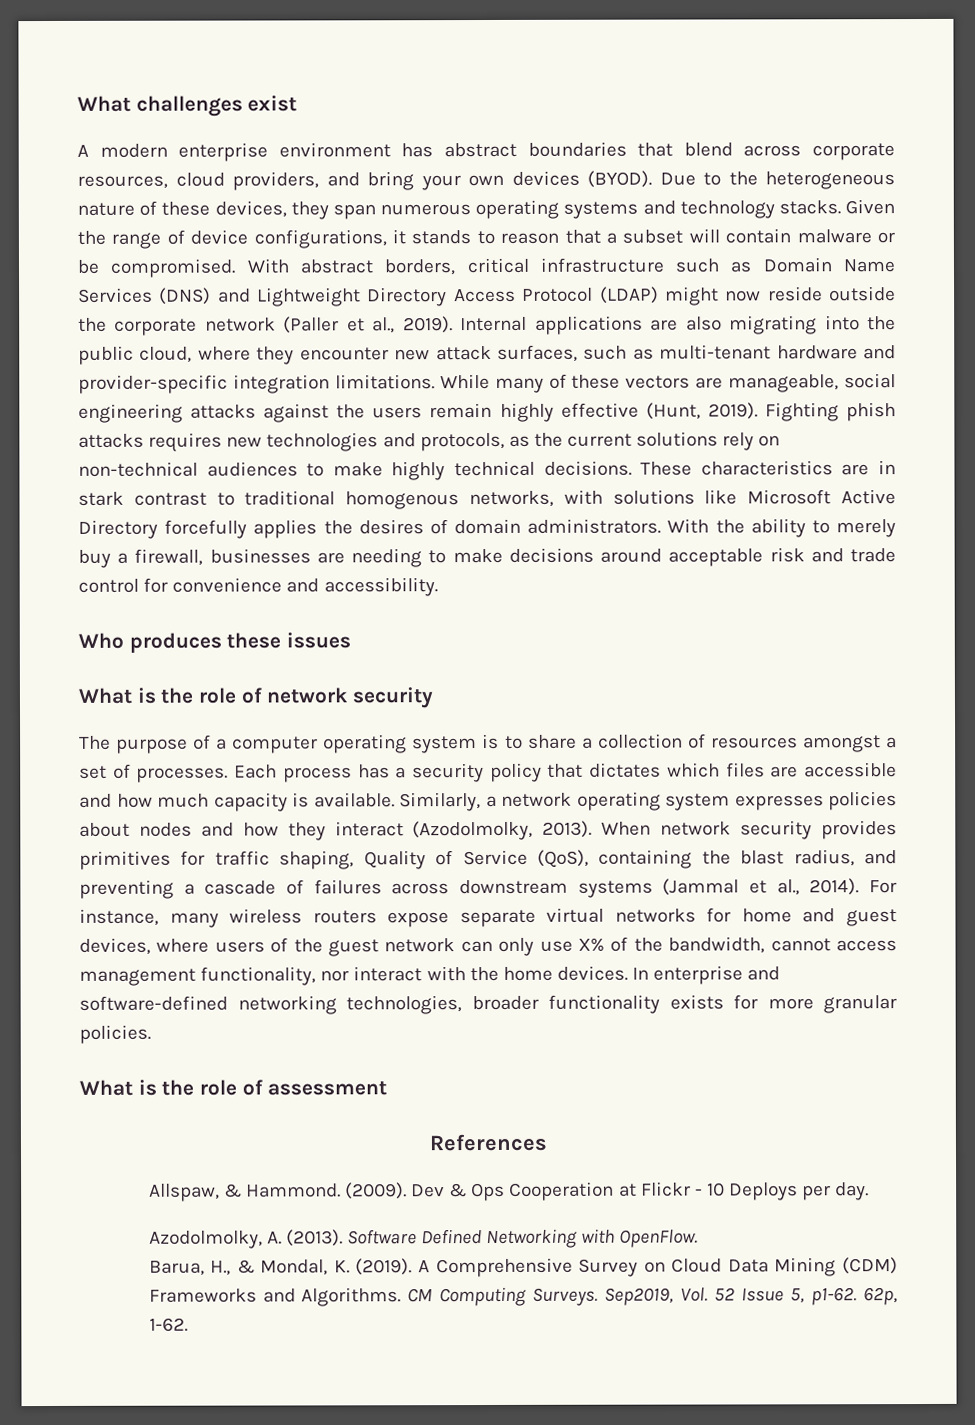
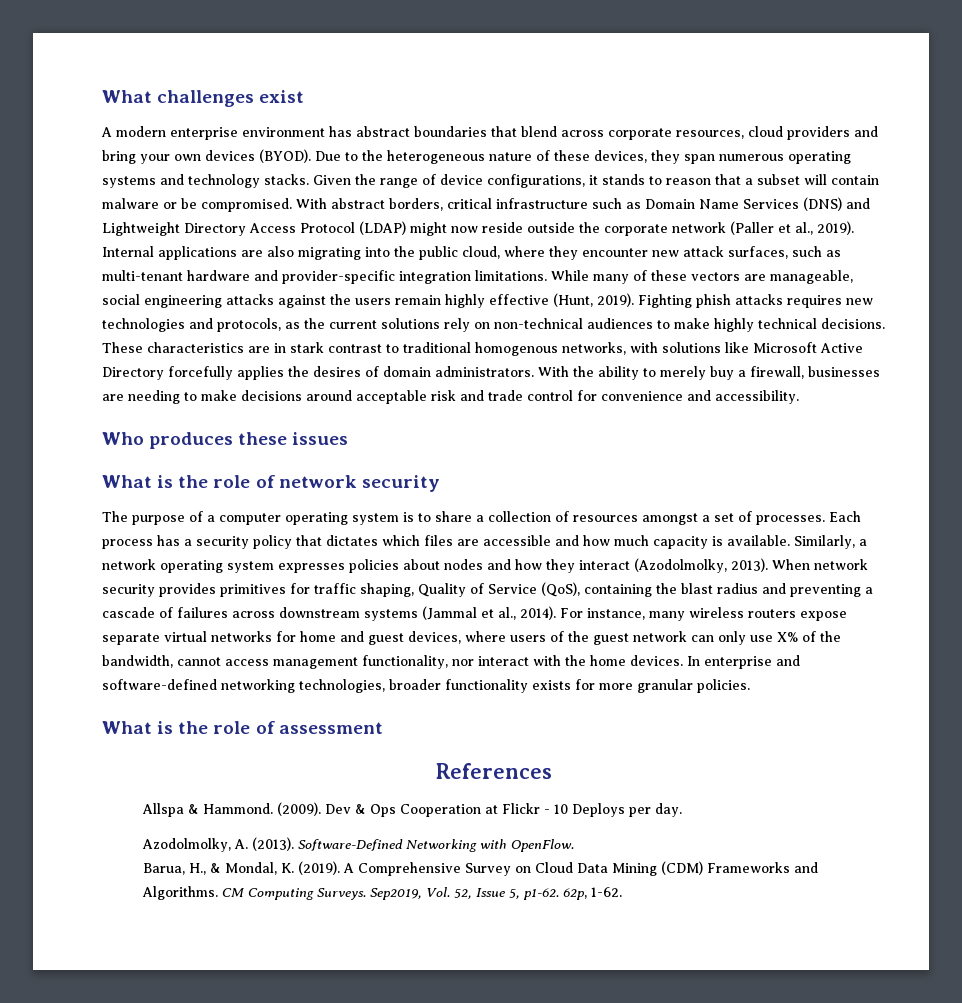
- A modern enterprise environment has abstract boundaries that blend across corporate resources, cloud providers, and bring your own devices (BYOD).
+ A modern enterprise environment has abstract boundaries that blend across corporate resources, cloud providers and bring your own devices (BYOD).
- When network security provides primitives for traffic shaping, Quality of Service (QoS), containing the blast radius, and preventing a cascade of failures across downstream systems (Jammal et al., 2014).
+ When network security provides primitives for traffic shaping, Quality of Service (QoS), containing the blast radius and preventing a cascade of failures across downstream systems (Jammal et al., 2014).
- Allspaw, & Hammond.
+ Allspa & Hammond.
- Software Defined Networking with OpenFlow.
+ Software-Defined Networking with OpenFlow.
- Sep2019, Vol. 52 Issue 5, p1-62.
+ Sep2019, Vol. 52, Issue 5, p1-62.

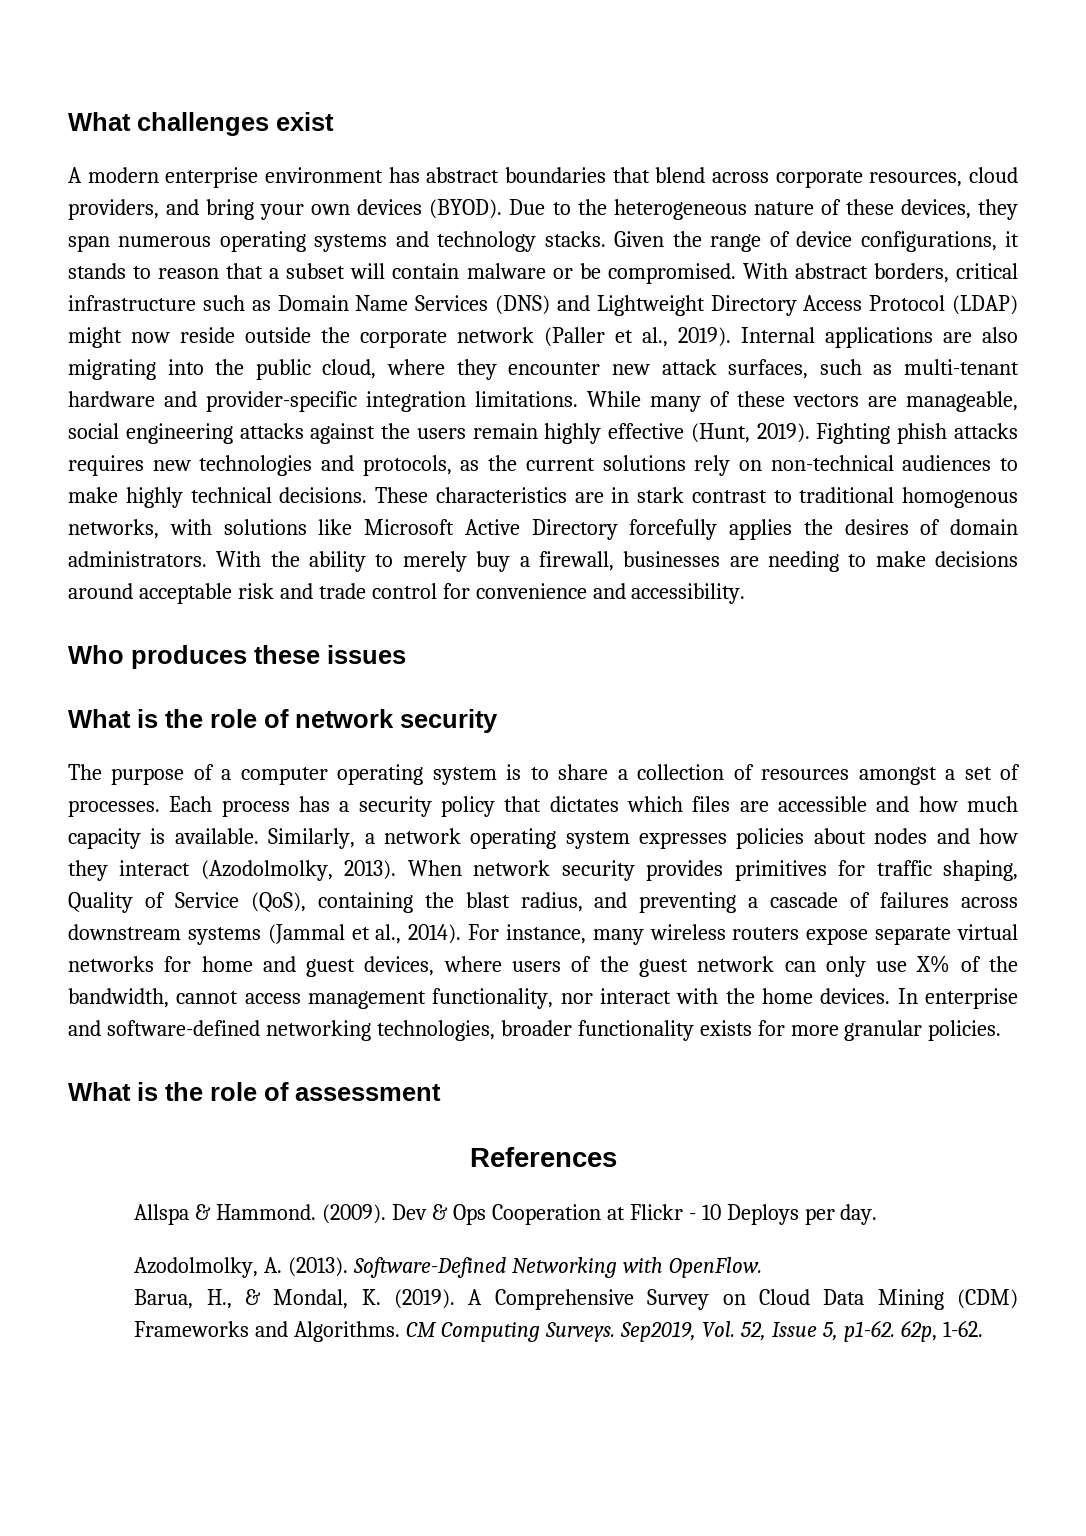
- A modern enterprise environment has abstract boundaries that blend across corporate resources, cloud providers and bring your own devices (BYOD).
+ A modern enterprise environment has abstract boundaries that blend across corporate resources, cloud providers, and bring your own devices (BYOD).
- When network security provides primitives for traffic shaping, Quality of Service (QoS), containing the blast radius and preventing a cascade of failures across downstream systems (Jammal et al., 2014).
+ When network security provides primitives for traffic shaping, Quality of Service (QoS), containing the blast radius, and preventing a cascade of failures across downstream systems (Jammal et al., 2014).

